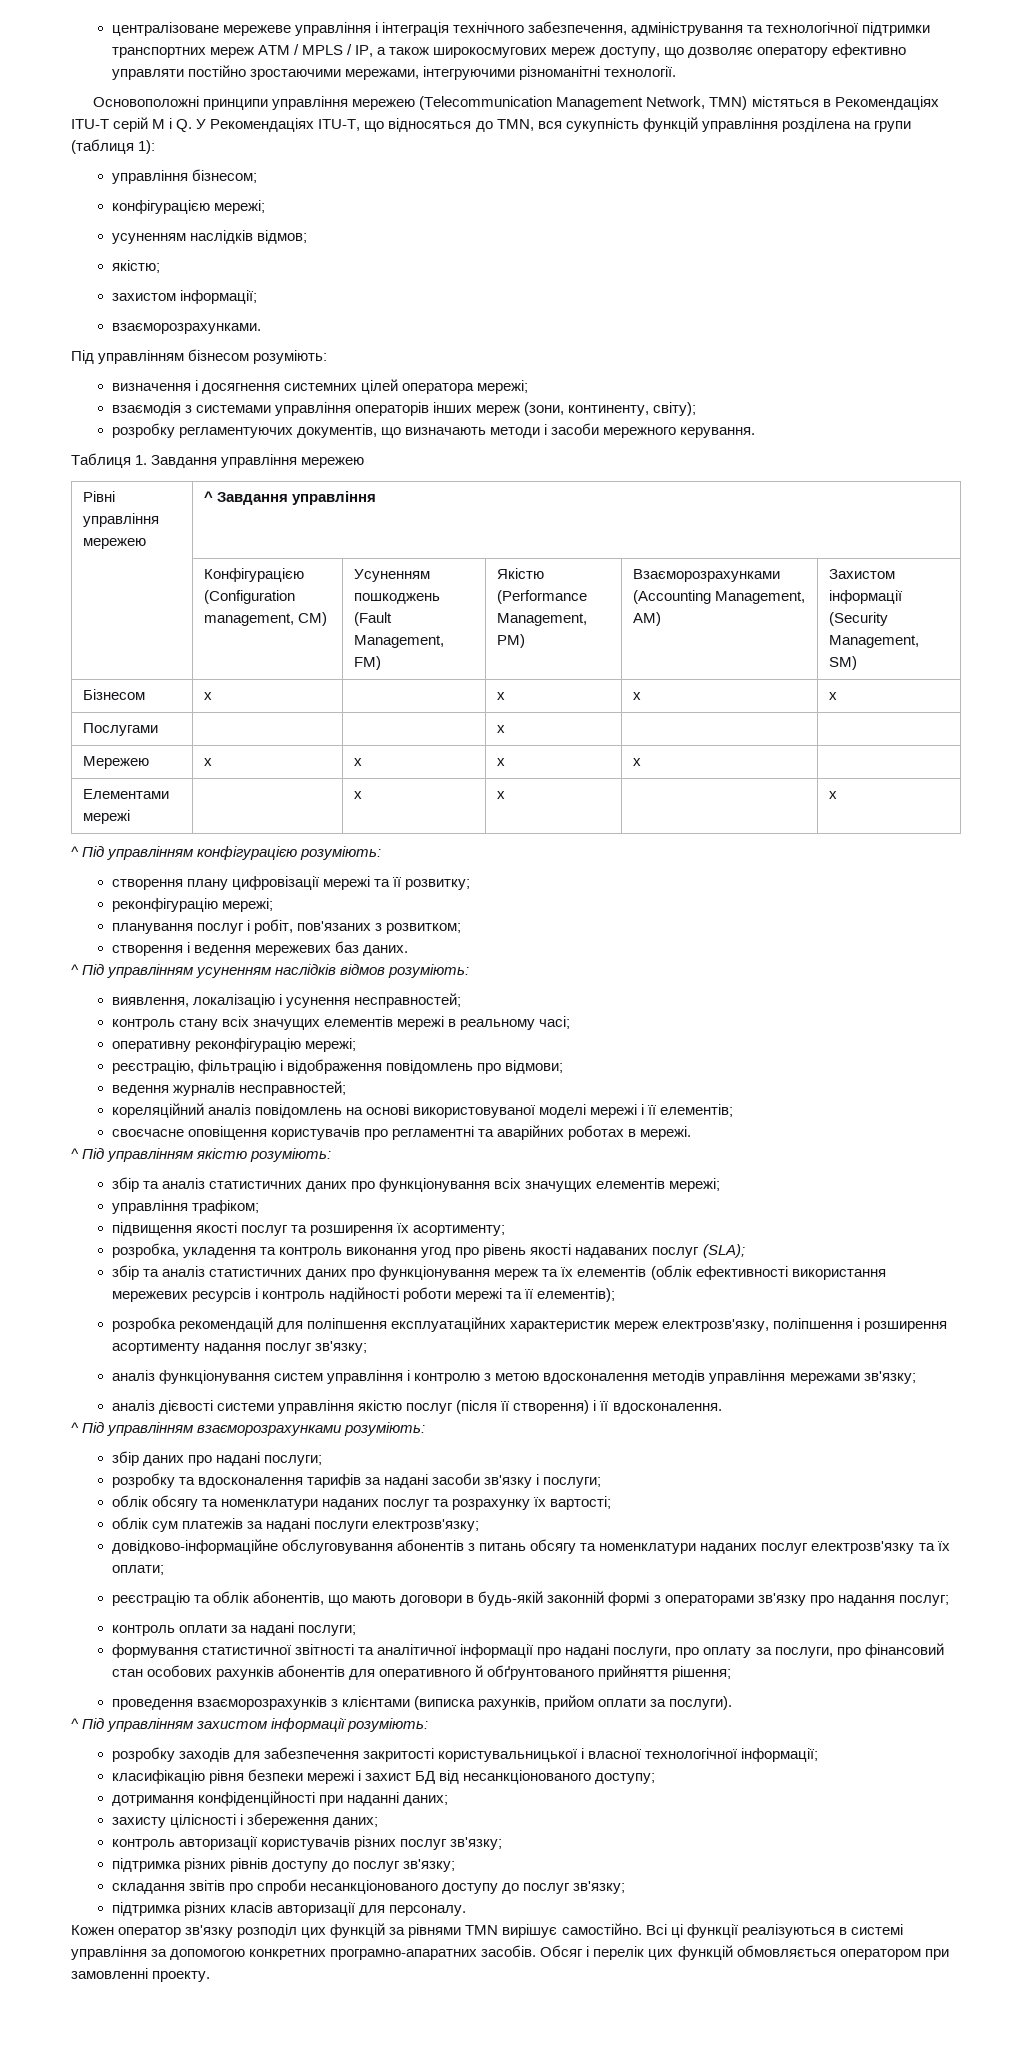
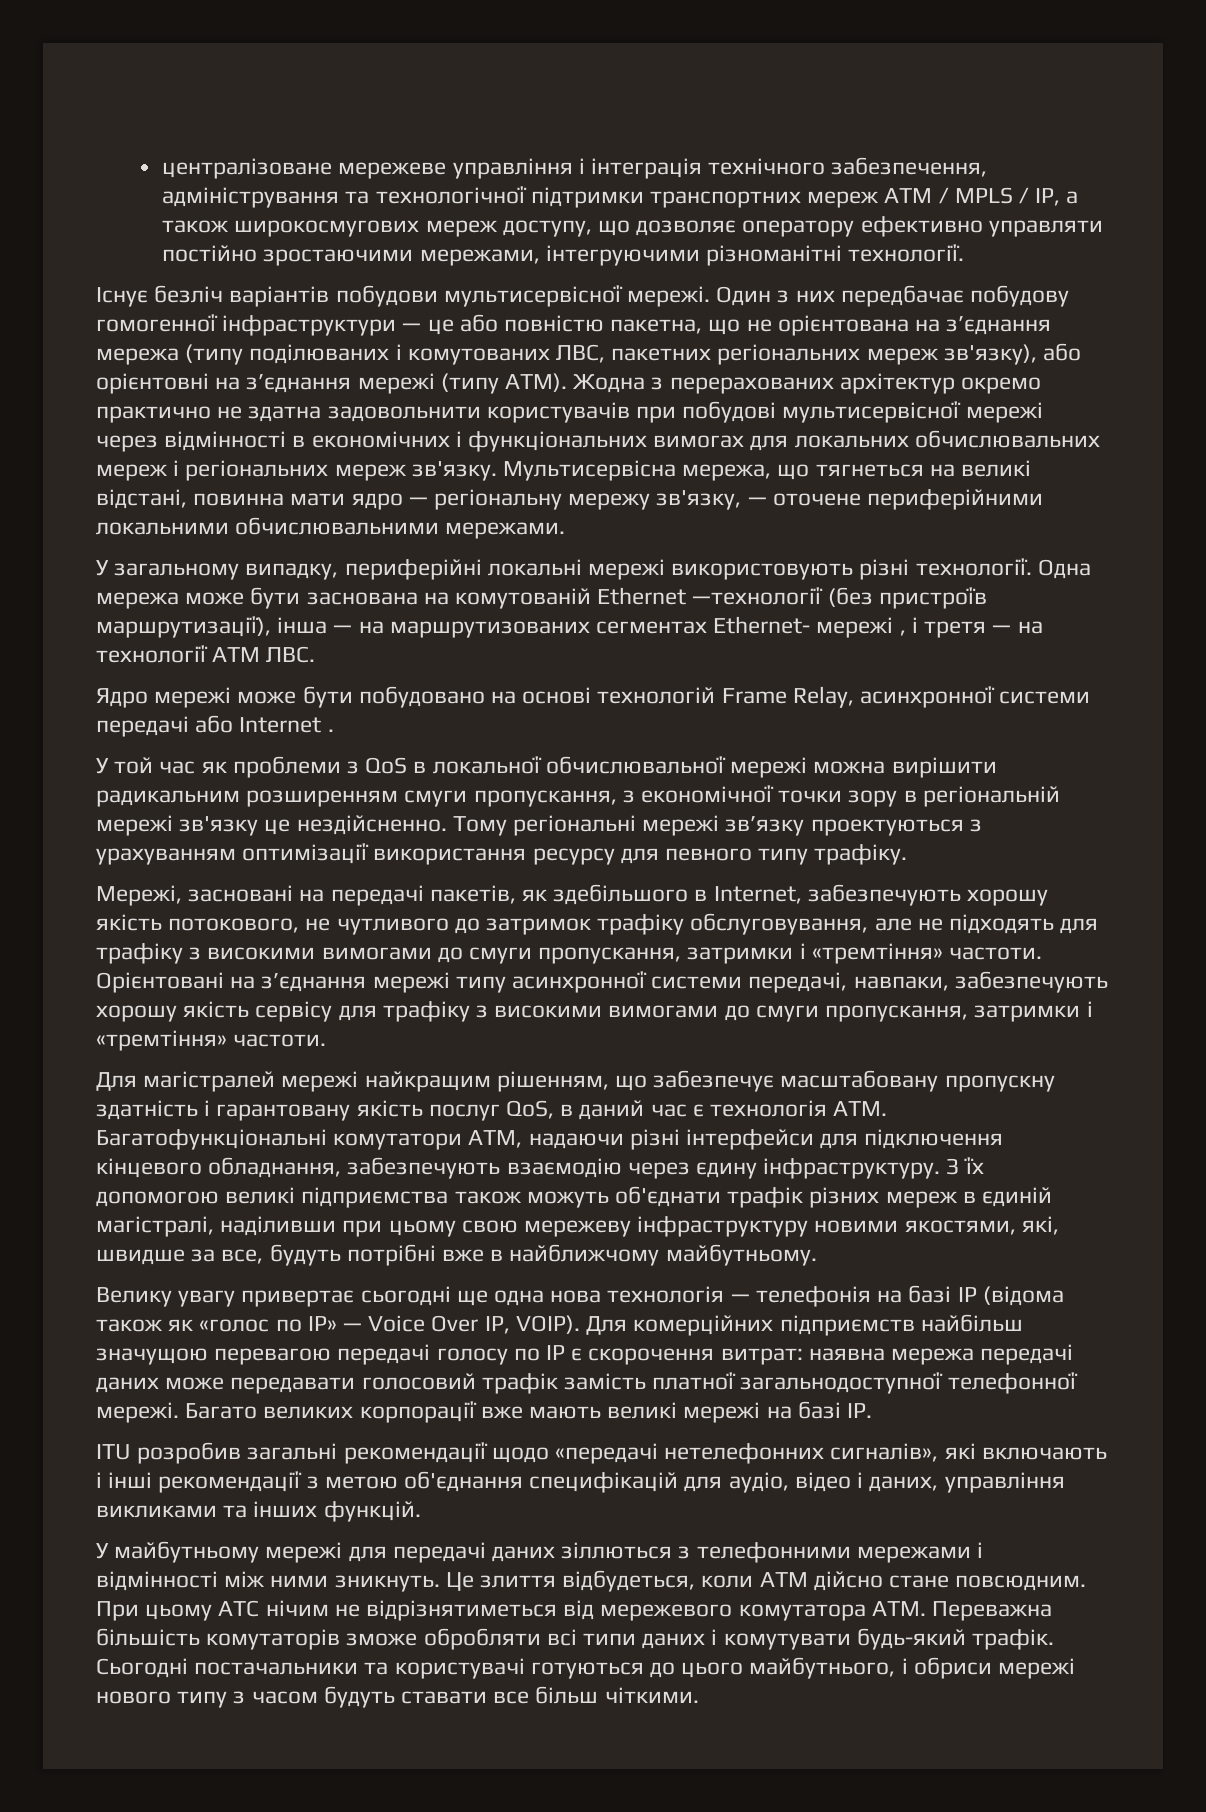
- Основоположні принципи управління мережею (Telecommunication Management Network, TMN) містяться в Рекомендаціях ITU-T серій М і Q. У Рекомендаціях ITU-T, що відносяться до TMN, вся сукупність функцій управління розділена на групи (таблиця 1):
- управління бізнесом;
- конфігурацією мережі;
- усуненням наслідків відмов;
- якістю;
- захистом інформації;
- взаєморозрахунками.
- Під управлінням бізнесом розуміють:
- визначення і досягнення системних цілей оператора мережі;
- взаємодія з системами управління операторів інших мереж (зони, континенту, світу);
- розробку регламентуючих документів, що визначають методи і засоби мережного керування.
- Таблиця 1. Завдання управління мережею
- Рівні управління мережею | ^ Завдання управління
- | Конфігурацією (Configuration management, CM) | Усуненням пошкоджень (Fault Management, FM) | Якістю (Performance Management, PM) | Взаєморозрахунками (Accounting Management, АМ) | Захистом інформації (Security Management, SM)
- Бізнесом | х | | х | х | х
- Послугами | | | х | |
- Мережею | х | х | х | х |
- Елементами мережі | | х | х | | х
- ^ Під управлінням конфігурацією розуміють:
- створення плану цифровізації мережі та її розвитку;
- реконфігурацію мережі;
- планування послуг і робіт, пов'язаних з розвитком;
- створення і ведення мережевих баз даних.
- ^ Під управлінням усуненням наслідків відмов розуміють:
- виявлення, локалізацію і усунення несправностей;
- контроль стану всіх значущих елементів мережі в реальному часі;
- оперативну реконфігурацію мережі;
- реєстрацію, фільтрацію і відображення повідомлень про відмови;
- ведення журналів несправностей;
- кореляційний аналіз повідомлень на основі використовуваної моделі мережі і її елементів;
- своєчасне оповіщення користувачів про регламентні та аварійних роботах в мережі.
- ^ Під управлінням якістю розуміють:
- збір та аналіз статистичних даних про функціонування всіх значущих елементів мережі;
- управління трафіком;
- підвищення якості послуг та розширення їх асортименту;
- розробка, укладення та контроль виконання угод про рівень якості надаваних послуг (SLA);
- збір та аналіз статистичних даних про функціонування мереж та їх елементів (облік ефективності використання мережевих ресурсів і контроль надійності роботи мережі та її елементів);
- розробка рекомендацій для поліпшення експлуатаційних характеристик мереж електрозв'язку, поліпшення і розширення асортименту надання послуг зв'язку;
- аналіз функціонування систем управління і контролю з метою вдосконалення методів управління мережами зв'язку;
- аналіз дієвості системи управління якістю послуг (після її створення) і її вдосконалення.
- ^ Під управлінням взаєморозрахунками розуміють:
- збір даних про надані послуги;
- розробку та вдосконалення тарифів за надані засоби зв'язку і послуги;
- облік обсягу та номенклатури наданих послуг та розрахунку їх вартості;
- облік сум платежів за надані послуги електрозв'язку;
- довідково-інформаційне обслуговування абонентів з питань обсягу та номенклатури наданих послуг електрозв'язку та їх оплати;
- реєстрацію та облік абонентів, що мають договори в будь-якій законній формі з операторами зв'язку про надання послуг;
- контроль оплати за надані послуги;
- формування статистичної звітності та аналітичної інформації про надані послуги, про оплату за послуги, про фінансовий стан особових рахунків абонентів для оперативного й обґрунтованого прийняття рішення;
- проведення взаєморозрахунків з клієнтами (виписка рахунків, прийом оплати за послуги).
- ^ Під управлінням захистом інформації розуміють:
- розробку заходів для забезпечення закритості користувальницької і власної технологічної інформації;
- класифікацію рівня безпеки мережі і захист БД від несанкціонованого доступу;
- дотримання конфіденційності при наданні даних;
- захисту цілісності і збереження даних;
- контроль авторизації користувачів різних послуг зв'язку;
- підтримка різних рівнів доступу до послуг зв'язку;
- складання звітів про спроби несанкціонованого доступу до послуг зв'язку;
- підтримка різних класів авторизації для персоналу.
- Кожен оператор зв'язку розподіл цих функцій за рівнями TMN вирішує самостійно. Всі ці функції реалізуються в системі управління за допомогою конкретних програмно-апаратних засобів. Обсяг і перелік цих функцій обмовляється оператором при замовленні проекту.
+ Існує безліч варіантів побудови мультисервісної мережі. Один з них передбачає побудову гомогенної інфраструктури — це або повністю пакетна, що не орієнтована на з’єднання мережа (типу поділюваних і комутованих ЛВС, пакетних регіональних мереж зв'язку), або орієнтовні на з’єднання мережі (типу АТМ). Жодна з перерахованих архітектур окремо практично не здатна задовольнити користувачів при побудові мультисервісної мережі через відмінності в економічних і функціональних вимогах для локальних обчислювальних мереж і регіональних мереж зв'язку. Мультисервісна мережа, що тягнеться на великі відстані, повинна мати ядро — регіональну мережу зв'язку, — оточене периферійними локальними обчислювальними мережами.
+ У загальному випадку, периферійні локальні мережі використовують різні технології. Одна мережа може бути заснована на комутованій Ethernet —технології (без пристроїв маршрутизації), інша — на маршрутизованих сегментах Ethernet- мережі , і третя — на технології АТМ ЛВС.
+ Ядро мережі може бути побудовано на основі технологій Frame Relay, асинхронної системи передачі або Internet .
+ У той час як проблеми з QoS в локальної обчислювальної мережі можна вирішити радикальним розширенням смуги пропускання, з економічної точки зору в регіональній мережі зв'язку це нездійсненно. Тому регіональні мережі зв’язку проектуються з урахуванням оптимізації використання ресурсу для певного типу трафіку.
+ Мережі, засновані на передачі пакетів, як здебільшого в Internet, забезпечують хорошу якість потокового, не чутливого до затримок трафіку обслуговування, але не підходять для трафіку з високими вимогами до смуги пропускання, затримки і «тремтіння» частоти. Орієнтовані на з’єднання мережі типу асинхронної системи передачі, навпаки, забезпечують хорошу якість сервісу для трафіку з високими вимогами до смуги пропускання, затримки і «тремтіння» частоти.
+ Для магістралей мережі найкращим рішенням, що забезпечує масштабовану пропускну здатність і гарантовану якість послуг QoS, в даний час є технологія ATM. Багатофункціональні комутатори АТМ, надаючи різні інтерфейси для підключення кінцевого обладнання, забезпечують взаємодію через єдину інфраструктуру. З їх допомогою великі підприємства також можуть об'єднати трафік різних мереж в єдиній магістралі, наділивши при цьому свою мережеву інфраструктуру новими якостями, які, швидше за все, будуть потрібні вже в найближчому майбутньому.
+ Велику увагу привертає сьогодні ще одна нова технологія — телефонія на базі IP (відома також як «голос по IP» — Voice Over IP, VOIP). Для комерційних підприємств найбільш значущою перевагою передачі голосу по IP є скорочення витрат: наявна мережа передачі даних може передавати голосовий трафік замість платної загальнодоступної телефонної мережі. Багато великих корпорації вже мають великі мережі на базі IP.
+ ITU розробив загальні рекомендації щодо «передачі нетелефонних сигналів», які включають і інші рекомендації з метою об'єднання специфікацій для аудіо, відео і даних, управління викликами та інших функцій.
+ У майбутньому мережі для передачі даних зіллються з телефонними мережами і відмінності між ними зникнуть. Це злиття відбудеться, коли ATM дійсно стане повсюдним. При цьому АТС нічим не відрізнятиметься від мережевого комутатора ATM. Переважна більшість комутаторів зможе обробляти всі типи даних і комутувати будь-який трафік. Сьогодні постачальники та користувачі готуються до цього майбутнього, і обриси мережі нового типу з часом будуть ставати все більш чіткими.

